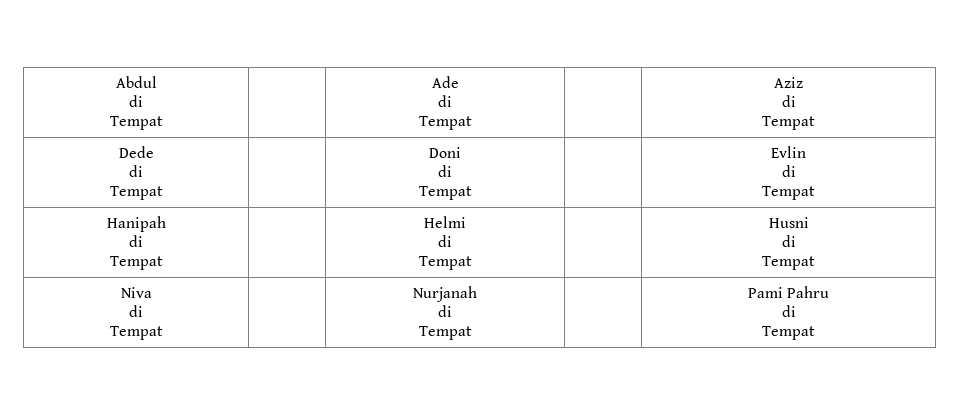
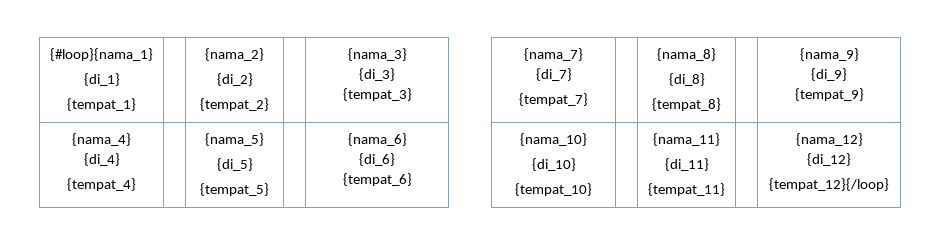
- Abdul
- di
- Tempat | | Ade
- di
- Tempat | | Aziz
- di
- Tempat
- Dede
- di
- Tempat | | Doni
- di
- Tempat | | Evlin
- di
- Tempat
- Hanipah
- di
- Tempat | | Helmi
- di
- Tempat | | Husni
- di
- Tempat
- Niva
- di
- Tempat | | Nurjanah
- di
- Tempat | | Pami Pahru
- di
- Tempat
+ {#loop}{nama_1}
+ {di_1}
+ {tempat_1} | | {nama_2}
+ {di_2}
+ {tempat_2} | | {nama_3}
+ {di_3}
+ {tempat_3}
+ {nama_4}
+ {di_4}
+ {tempat_4} | | {nama_5}
+ {di_5}
+ {tempat_5} | | {nama_6}
+ {di_6}
+ {tempat_6}
+ {nama_7}
+ {di_7}
+ {tempat_7} | | {nama_8}
+ {di_8}
+ {tempat_8} | | {nama_9}
+ {di_9}
+ {tempat_9}
+ {nama_10}
+ {di_10}
+ {tempat_10} | | {nama_11}
+ {di_11}
+ {tempat_11} | | {nama_12}
+ {di_12}
+ {tempat_12}{/loop}

